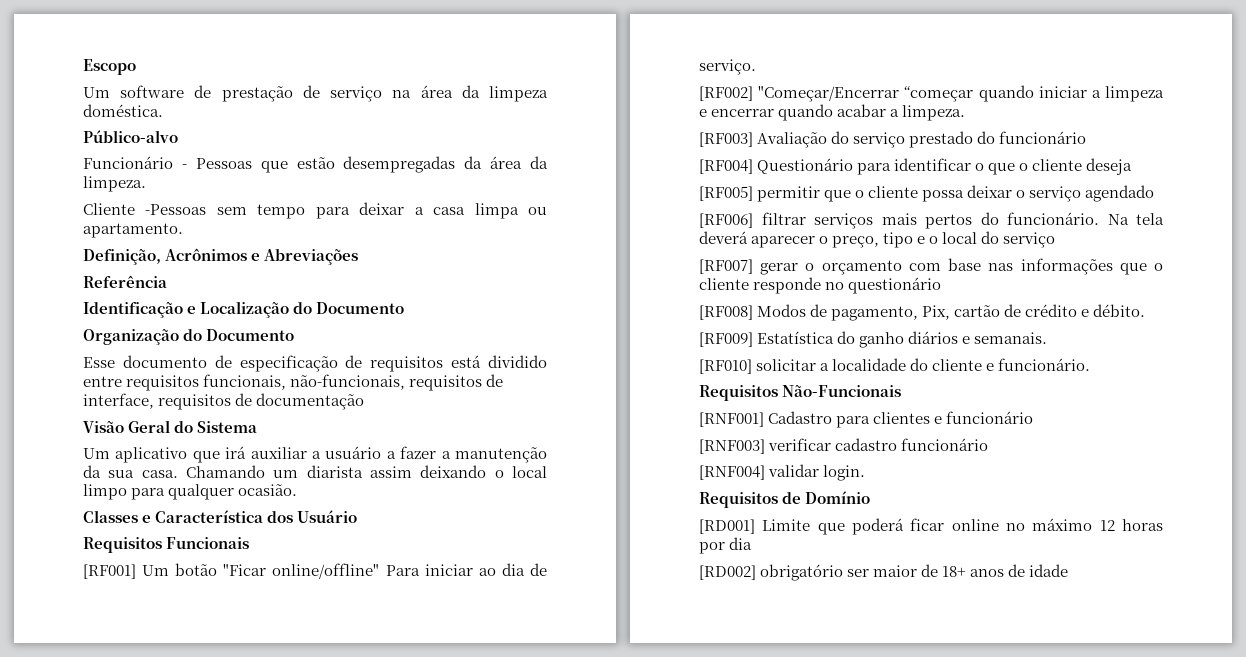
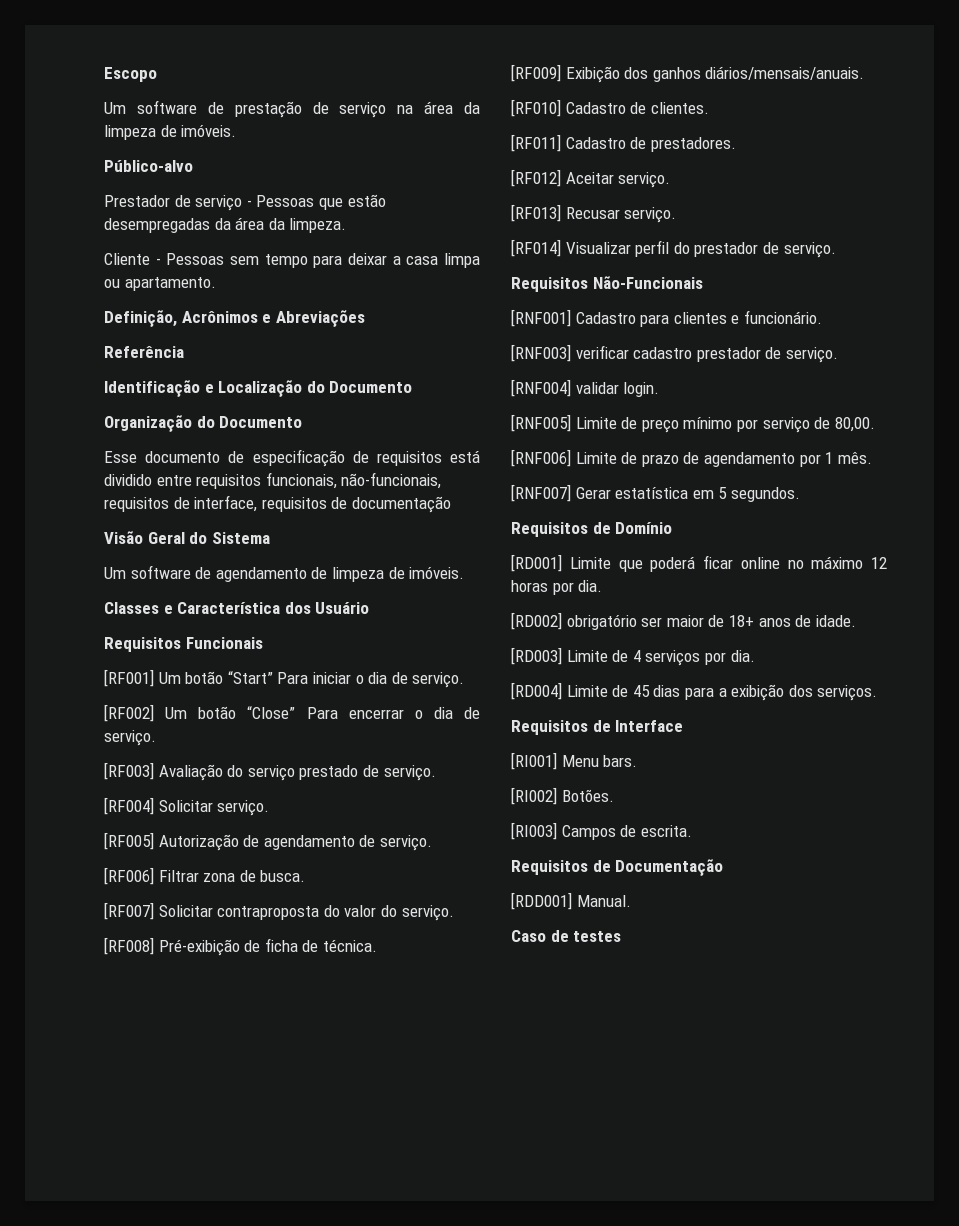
- Um software de prestação de serviço na área da limpeza doméstica.
+ Um software de prestação de serviço na área da limpeza de imóveis.
- Funcionário - Pessoas que estão desempregadas da área da limpeza.
+ Prestador de serviço - Pessoas que estão desempregadas da área da limpeza.
- Cliente -Pessoas sem tempo para deixar a casa limpa ou apartamento.
+ Cliente - Pessoas sem tempo para deixar a casa limpa ou apartamento.
- Um aplicativo que irá auxiliar a usuário a fazer a manutenção da sua casa. Chamando um diarista assim deixando o local limpo para qualquer ocasião.
+ Um software de agendamento de limpeza de imóveis.
- [RF001] Um botão "Ficar online/offline" Para iniciar ao dia de serviço.
+ [RF001] Um botão “Start” Para iniciar o dia de serviço.
- [RF002] "Começar/Encerrar “começar quando iniciar a limpeza e encerrar quando acabar a limpeza.
+ [RF002] Um botão “Close” Para encerrar o dia de serviço.
- [RF003] Avaliação do serviço prestado do funcionário
+ [RF003] Avaliação do serviço prestado de serviço.
- [RF004] Questionário para identificar o que o cliente deseja
- [RF005] permitir que o cliente possa deixar o serviço agendado
- [RF006] filtrar serviços mais pertos do funcionário. Na tela deverá aparecer o preço, tipo e o local do serviço
- [RF007] gerar o orçamento com base nas informações que o cliente responde no questionário
- [RF008] Modos de pagamento, Pix, cartão de crédito e débito.
- [RF009] Estatística do ganho diários e semanais.
- [RF010] solicitar a localidade do cliente e funcionário.
+ [RF004] Solicitar serviço.
+ [RF005] Autorização de agendamento de serviço.
+ [RF006] Filtrar zona de busca.
+ [RF007] Solicitar contraproposta do valor do serviço.
+ [RF008] Pré-exibição de ficha de técnica.
+ [RF009] Exibição dos ganhos diários/mensais/anuais.
+ [RF010] Cadastro de clientes.
+ [RF011] Cadastro de prestadores.
+ [RF012] Aceitar serviço.
+ [RF013] Recusar serviço.
+ [RF014] Visualizar perfil do prestador de serviço.
- [RNF001] Cadastro para clientes e funcionário
+ [RNF001] Cadastro para clientes e funcionário.
- [RNF003] verificar cadastro funcionário
+ [RNF003] verificar cadastro prestador de serviço.
+ [RNF005] Limite de preço mínimo por serviço de 80,00.
+ [RNF006] Limite de prazo de agendamento por 1 mês.
+ [RNF007] Gerar estatística em 5 segundos.
- [RD001] Limite que poderá ficar online no máximo 12 horas por dia
+ [RD001] Limite que poderá ficar online no máximo 12 horas por dia.
- [RD002] obrigatório ser maior de 18+ anos de idade
+ [RD002] obrigatório ser maior de 18+ anos de idade.
+ [RD003] Limite de 4 serviços por dia.
+ [RD004] Limite de 45 dias para a exibição dos serviços.
+ Requisitos de Interface
+ [RI001] Menu bars.
+ [RI002] Botões.
+ [RI003] Campos de escrita.
+ Requisitos de Documentação
+ [RDD001] Manual.
+ Caso de testes

